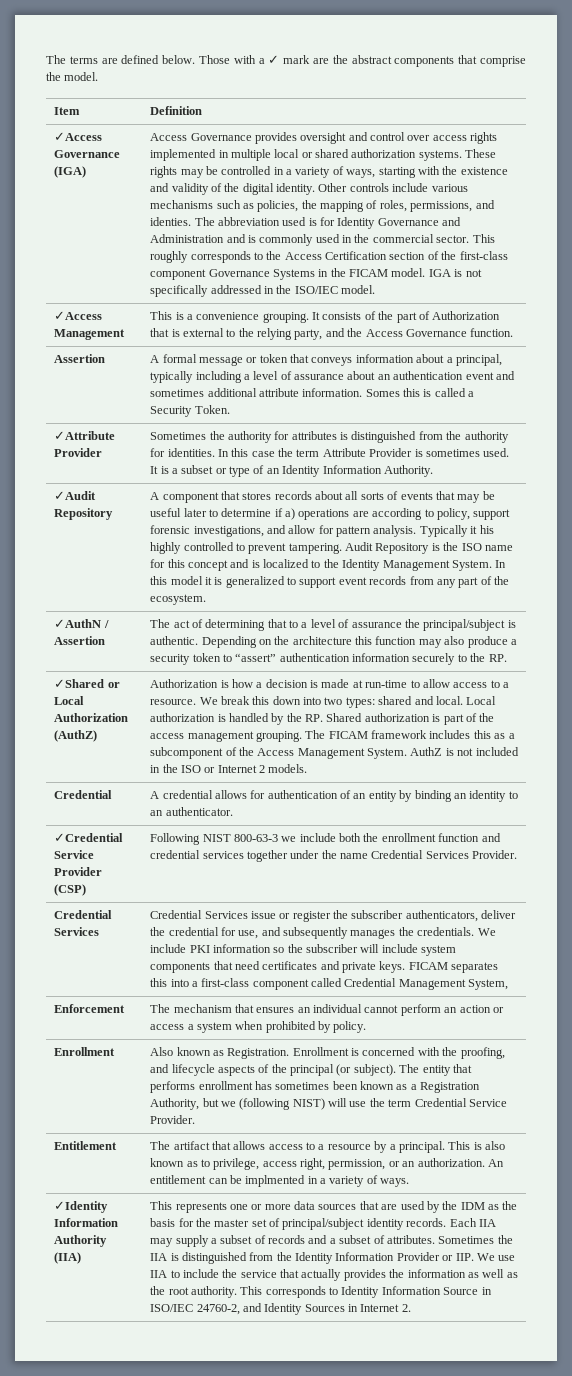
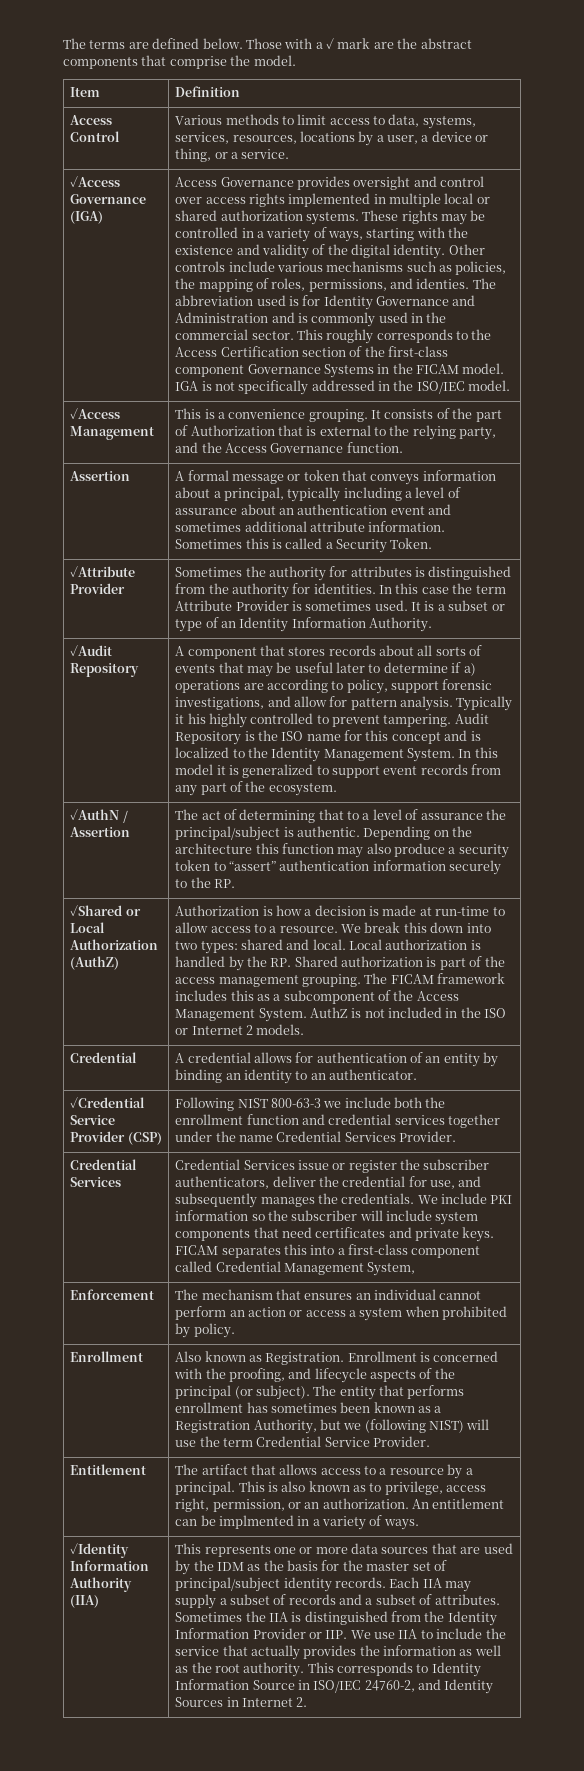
+ Access Control | Various methods to limit access to data, systems, services, resources, locations by a user, a device or thing, or a service.
- Assertion | A formal message or token that conveys information about a principal, typically including a level of assurance about an authentication event and sometimes additional attribute information. Somes this is called a Security Token.
+ Assertion | A formal message or token that conveys information about a principal, typically including a level of assurance about an authentication event and sometimes additional attribute information. Sometimes this is called a Security Token.

